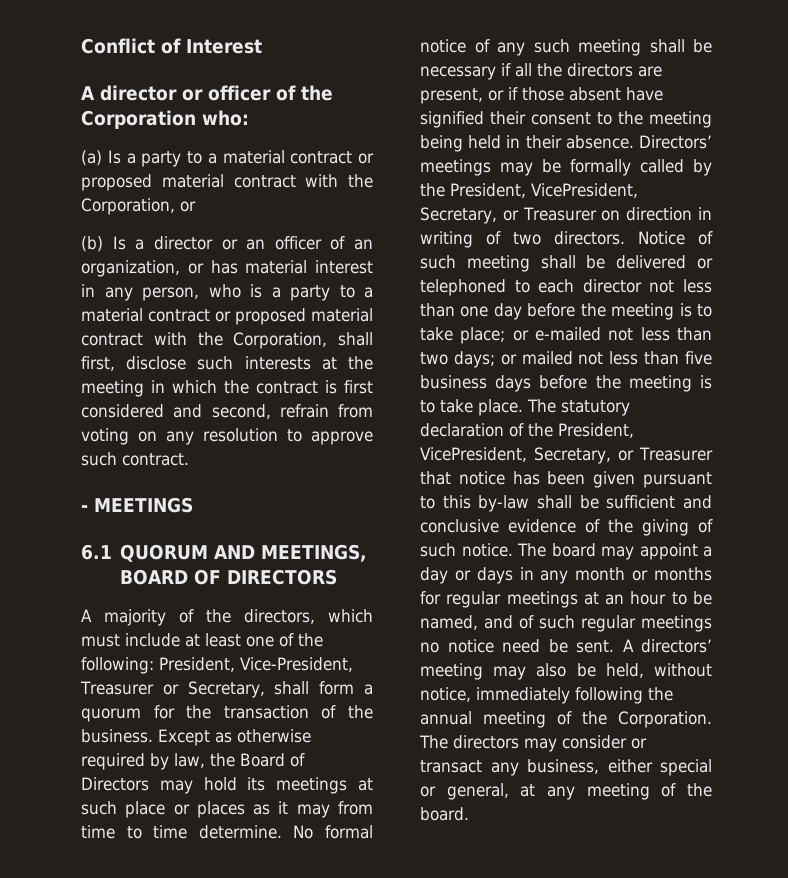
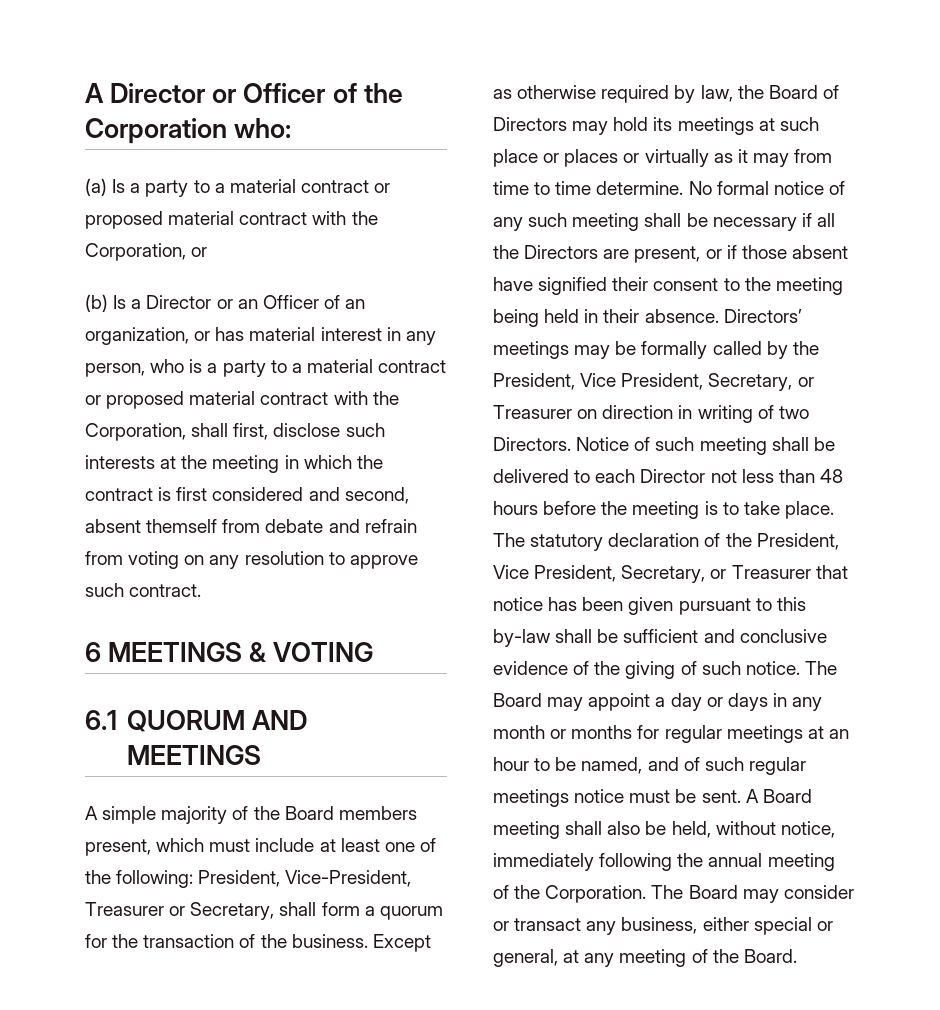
- Conflict of Interest
- A director or officer of the Corporation who:
+ A Director or Officer of the Corporation who:
- (b) Is a director or an officer of an organization, or has material interest in any person, who is a party to a material contract or proposed material contract with the Corporation, shall first, disclose such interests at the meeting in which the contract is first considered and second, refrain from voting on any resolution to approve such contract.
+ (b) Is a Director or an Officer of an organization, or has material interest in any person, who is a party to a material contract or proposed material contract with the Corporation, shall first, disclose such interests at the meeting in which the contract is first considered and second, absent themself from debate and refrain from voting on any resolution to approve such contract.
- - MEETINGS
+ 6 MEETINGS & VOTING
- 6.1 QUORUM AND MEETINGS, BOARD OF DIRECTORS
- A majority of the directors, which must include at least one of the following: President, Vice-President, Treasurer or Secretary, shall form a quorum for the transaction of the business.
+ 6.1 QUORUM AND MEETINGS
+ A simple majority of the Board members present, which must include at least one of the following: President, Vice-President, Treasurer or Secretary, shall form a quorum for the transaction of the business.
- Except as otherwise required by law, the Board of Directors may hold its meetings at such place or places as it may from time to time determine.
+ Except as otherwise required by law, the Board of Directors may hold its meetings at such place or places or virtually as it may from time to time determine.
- No formal notice of any such meeting shall be necessary if all the directors are present, or if those absent have signified their consent to the meeting being held in their absence.
+ No formal notice of any such meeting shall be necessary if all the Directors are present, or if those absent have signified their consent to the meeting being held in their absence.
- Directors’ meetings may be formally called by the President, VicePresident, Secretary, or Treasurer on direction in writing of two directors.
+ Directors’ meetings may be formally called by the President, Vice President, Secretary, or Treasurer on direction in writing of two Directors.
- Notice of such meeting shall be delivered or telephoned to each director not less than one day before the meeting is to take place; or e-mailed not less than two days; or mailed not less than five business days before the meeting is to take place.
+ Notice of such meeting shall be delivered to each Director not less than 48 hours before the meeting is to take place.
- The statutory declaration of the President, VicePresident, Secretary, or Treasurer that notice has been given pursuant to this by-law shall be sufficient and conclusive evidence of the giving of such notice.
+ The statutory declaration of the President, Vice President, Secretary, or Treasurer that notice has been given pursuant to this by-law shall be sufficient and conclusive evidence of the giving of such notice.
- The board may appoint a day or days in any month or months for regular meetings at an hour to be named, and of such regular meetings no notice need be sent. A directors’ meeting may also be held, without notice, immediately following the annual meeting of the Corporation.
+ The Board may appoint a day or days in any month or months for regular meetings at an hour to be named, and of such regular meetings notice must be sent. A Board meeting shall also be held, without notice, immediately following the annual meeting of the Corporation.
- The directors may consider or transact any business, either special or general, at any meeting of the board.
+ The Board may consider or transact any business, either special or general, at any meeting of the Board.

